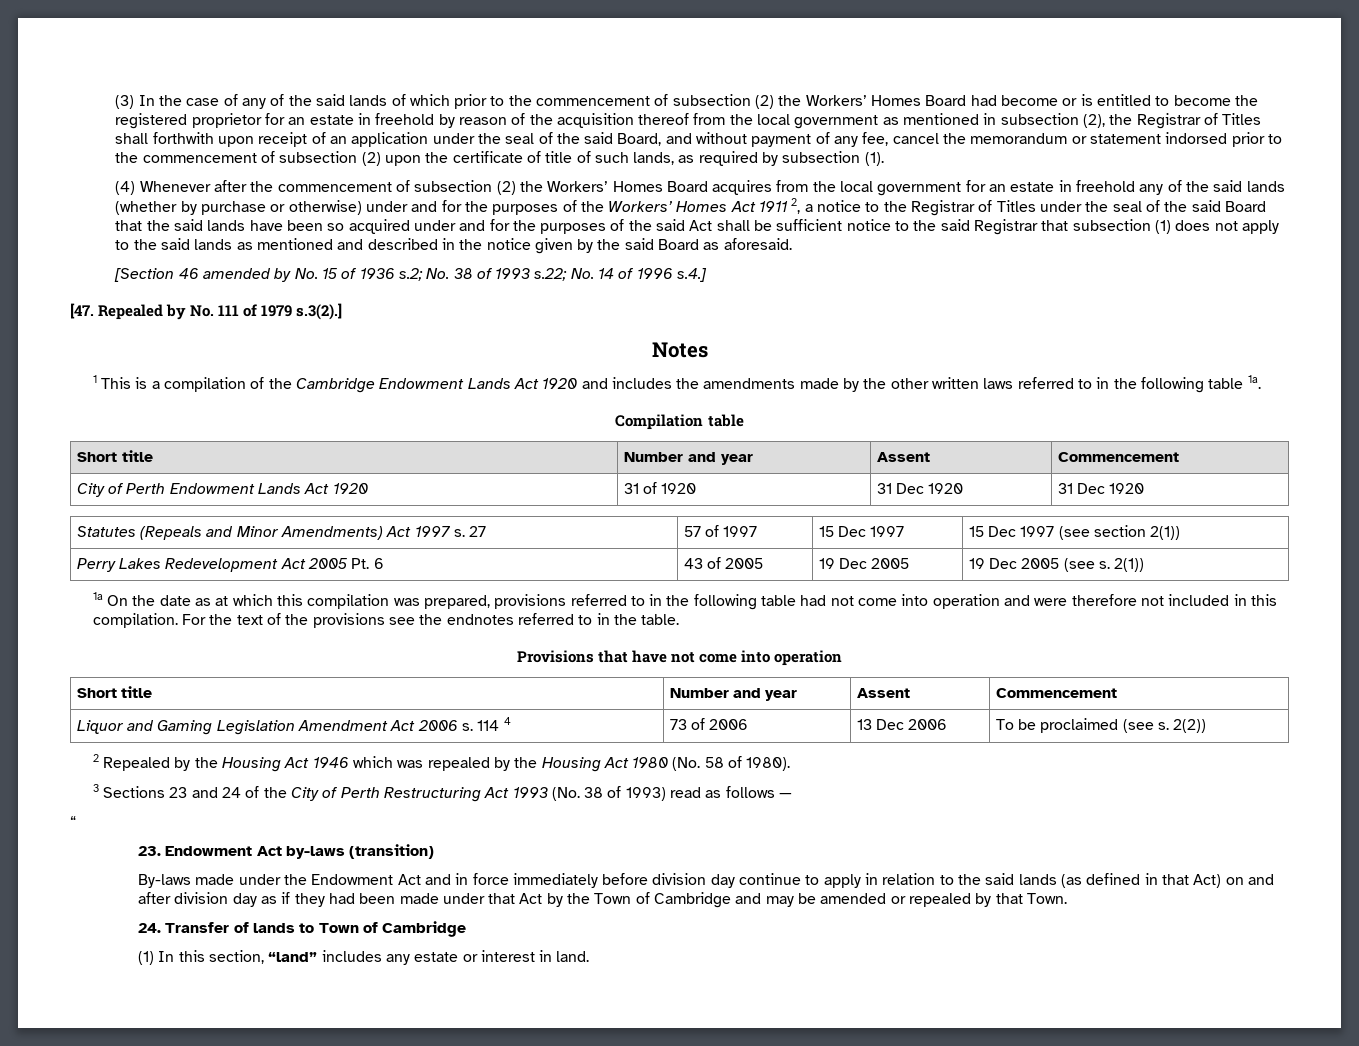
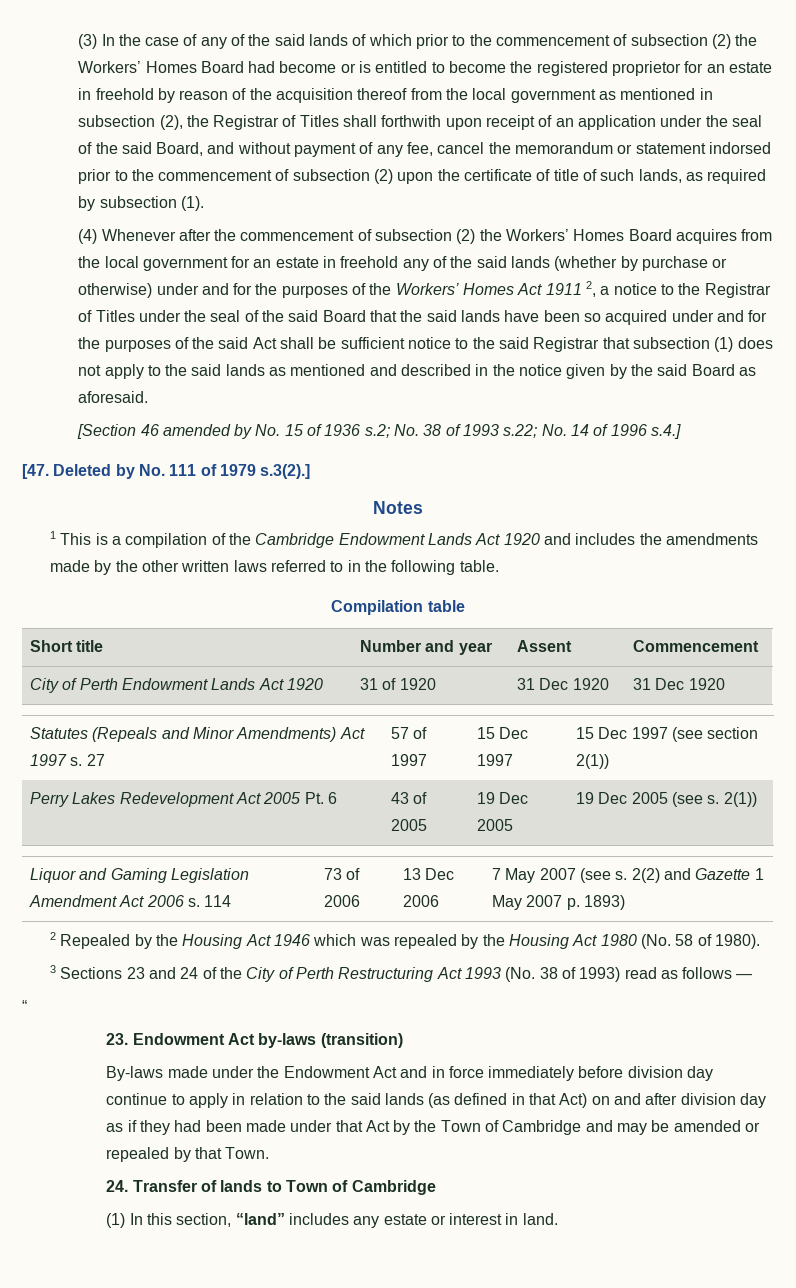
- [47. Repealed by No. 111 of 1979 s.3(2).]
+ [47. Deleted by No. 111 of 1979 s.3(2).]
- 1 This is a compilation of the Cambridge Endowment Lands Act 1920 and includes the amendments made by the other written laws referred to in the following table 1a.
+ 1 This is a compilation of the Cambridge Endowment Lands Act 1920 and includes the amendments made by the other written laws referred to in the following table.
- 1a On the date as at which this compilation was prepared, provisions referred to in the following table had not come into operation and were therefore not included in this compilation. For the text of the provisions see the endnotes referred to in the table.
- Provisions that have not come into operation
- Short title | Number and year | Assent | Commencement
- Liquor and Gaming Legislation Amendment Act 2006 s. 114 4 | 73 of 2006 | 13 Dec 2006 | To be proclaimed (see s. 2(2))
+ Liquor and Gaming Legislation Amendment Act 2006 s. 114 | 73 of 2006 | 13 Dec 2006 | 7 May 2007 (see s. 2(2) and Gazette 1 May 2007 p. 1893)

